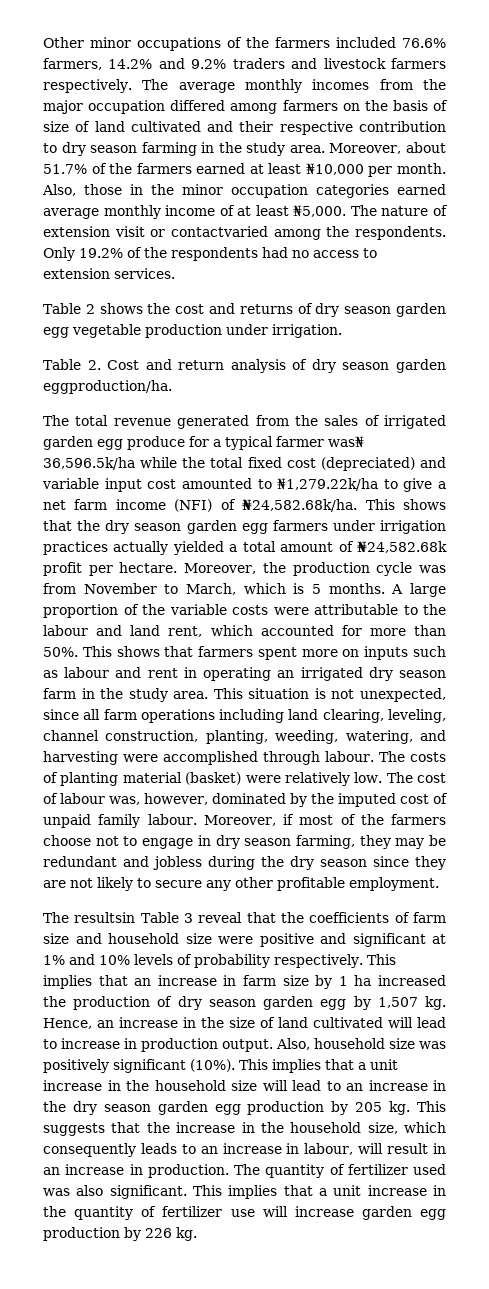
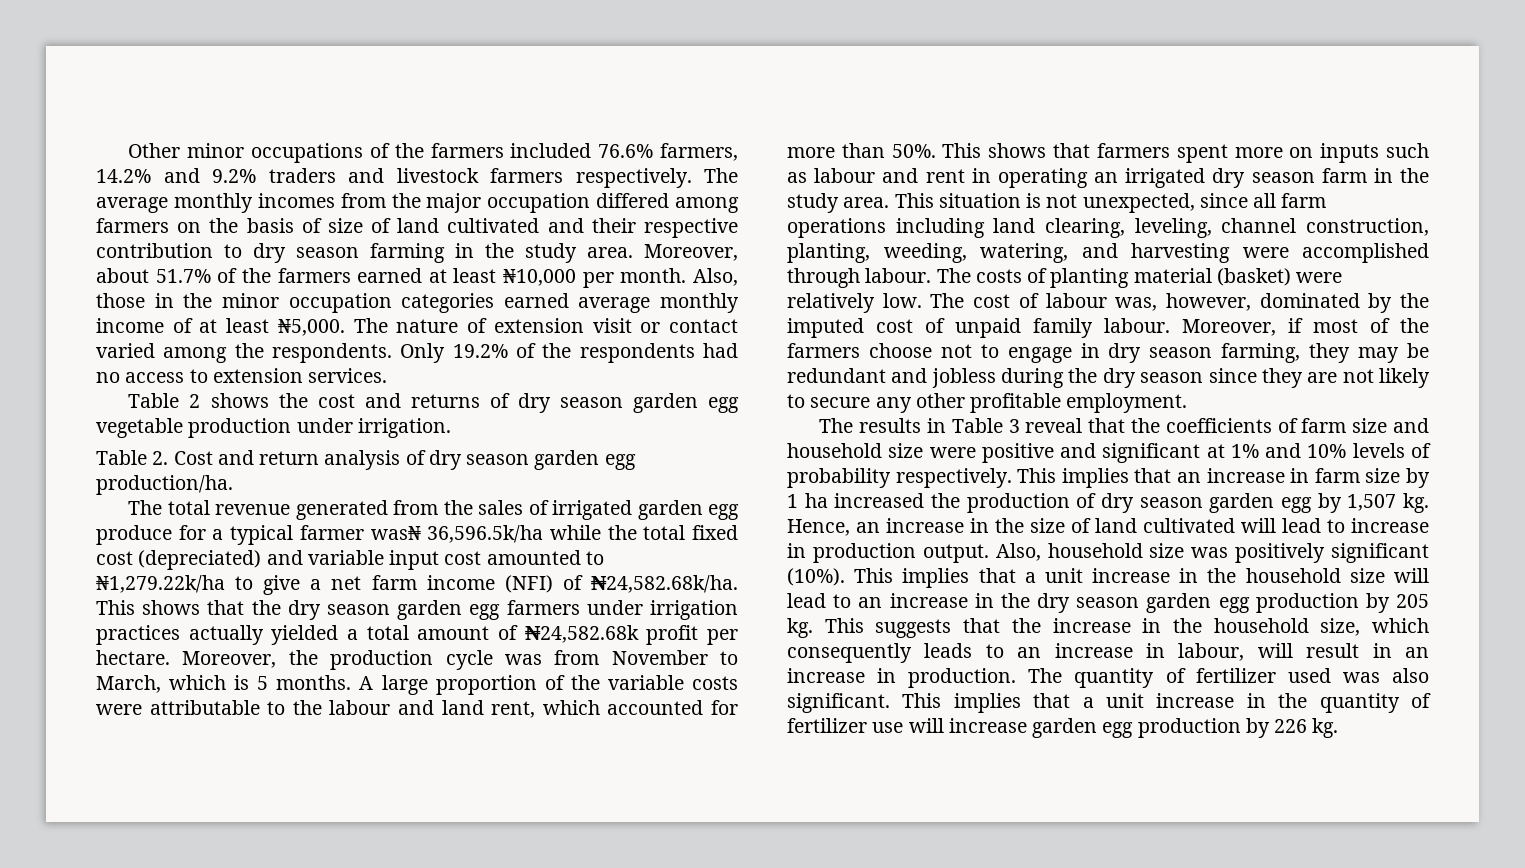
- The nature of extension visit or contactvaried among the respondents.
+ The nature of extension visit or contact varied among the respondents.
- Table 2. Cost and return analysis of dry season garden eggproduction/ha.
+ Table 2. Cost and return analysis of dry season garden egg production/ha.
- The resultsin Table 3 reveal that the coefficients of farm size and household size were positive and significant at 1% and 10% levels of probability respectively.
+ The results in Table 3 reveal that the coefficients of farm size and household size were positive and significant at 1% and 10% levels of probability respectively.

